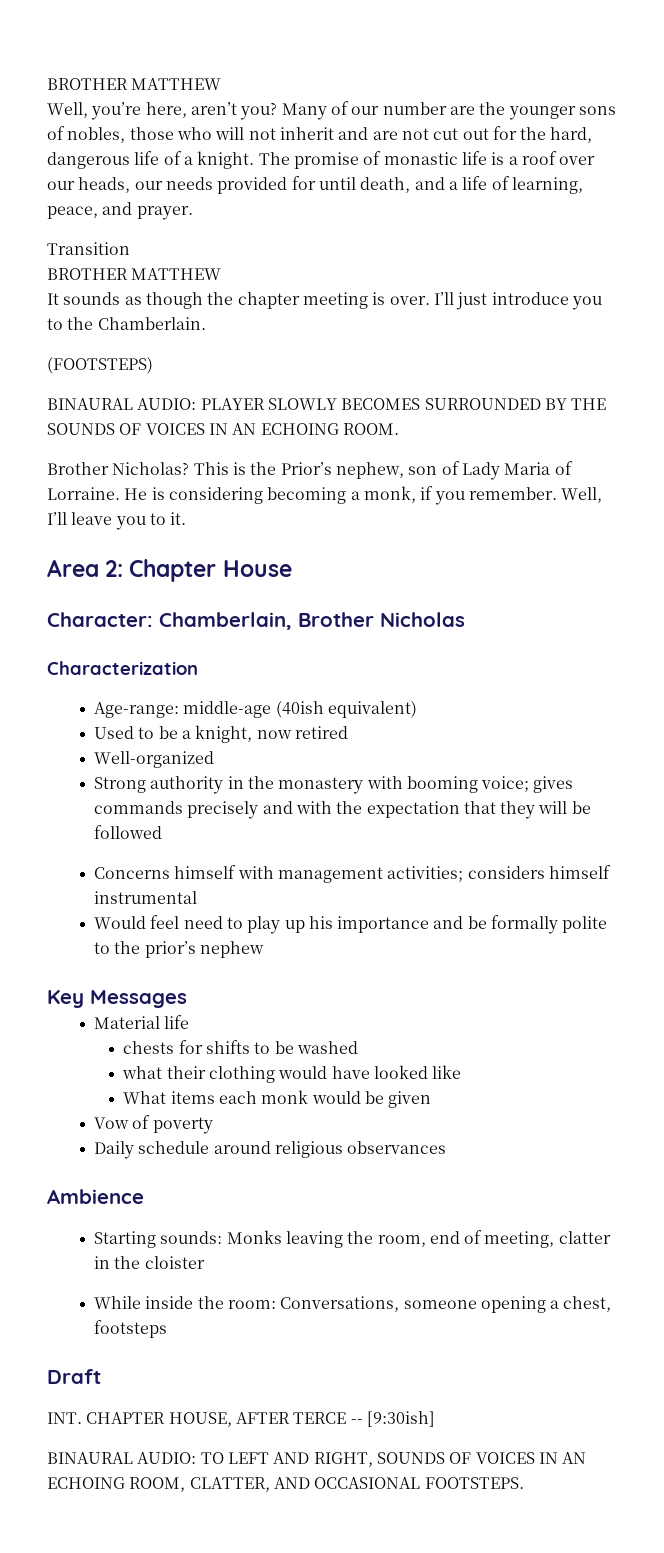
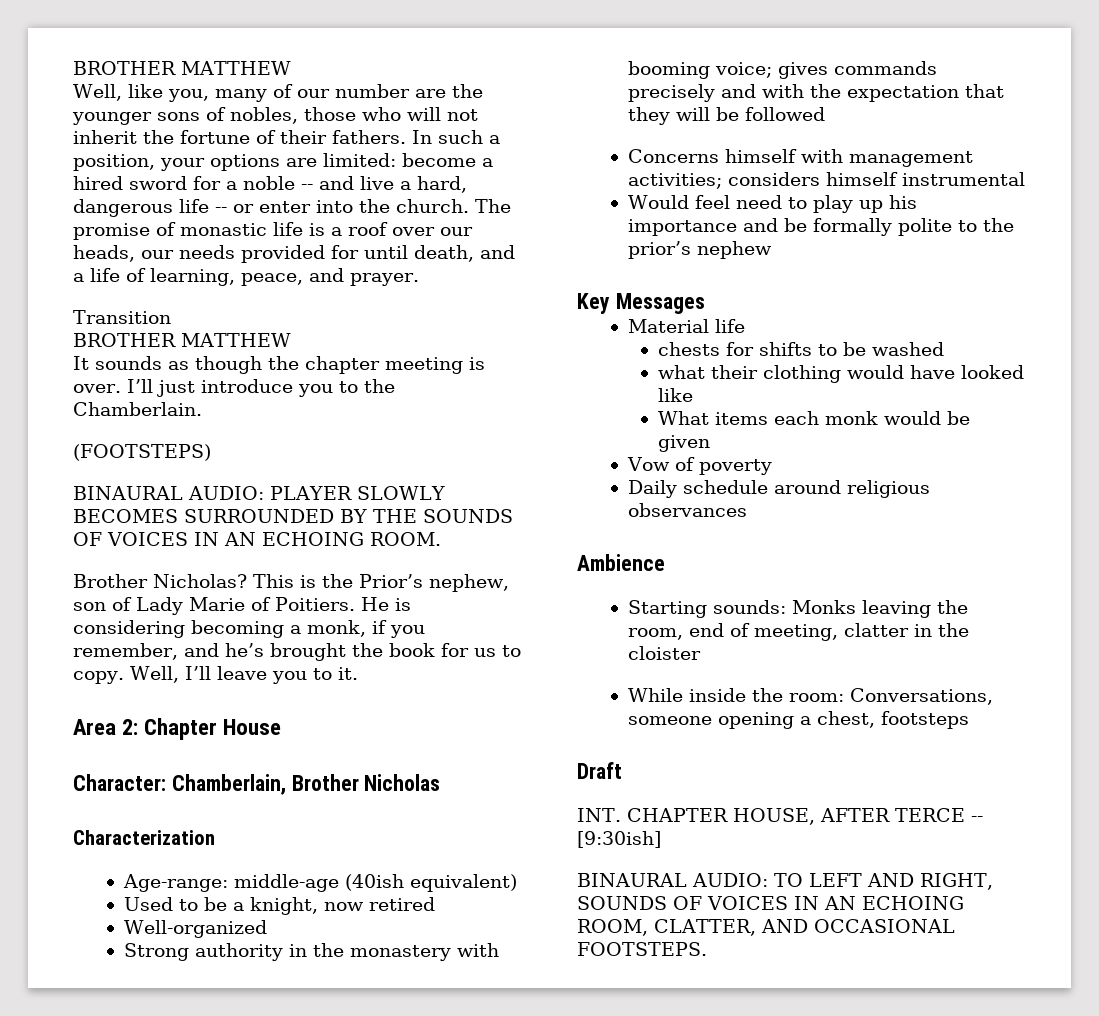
- Well, you’re here, aren’t you? Many of our number are the younger sons of nobles, those who will not inherit and are not cut out for the hard, dangerous life of a knight.
+ Well, like you, many of our number are the younger sons of nobles, those who will not inherit the fortune of their fathers. In such a position, your options are limited: become a hired sword for a noble -- and live a hard, dangerous life -- or enter into the church.
- This is the Prior’s nephew, son of Lady Maria of Lorraine.
+ This is the Prior’s nephew, son of Lady Marie of Poitiers.
- He is considering becoming a monk, if you remember.
+ He is considering becoming a monk, if you remember, and he’s brought the book for us to copy.

